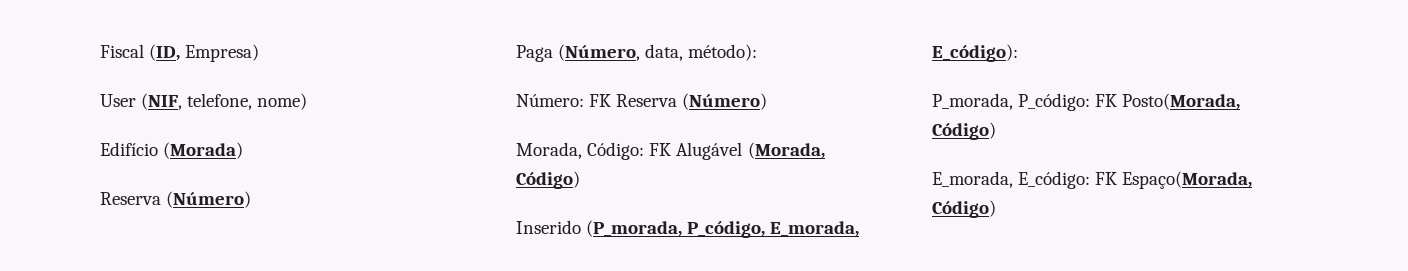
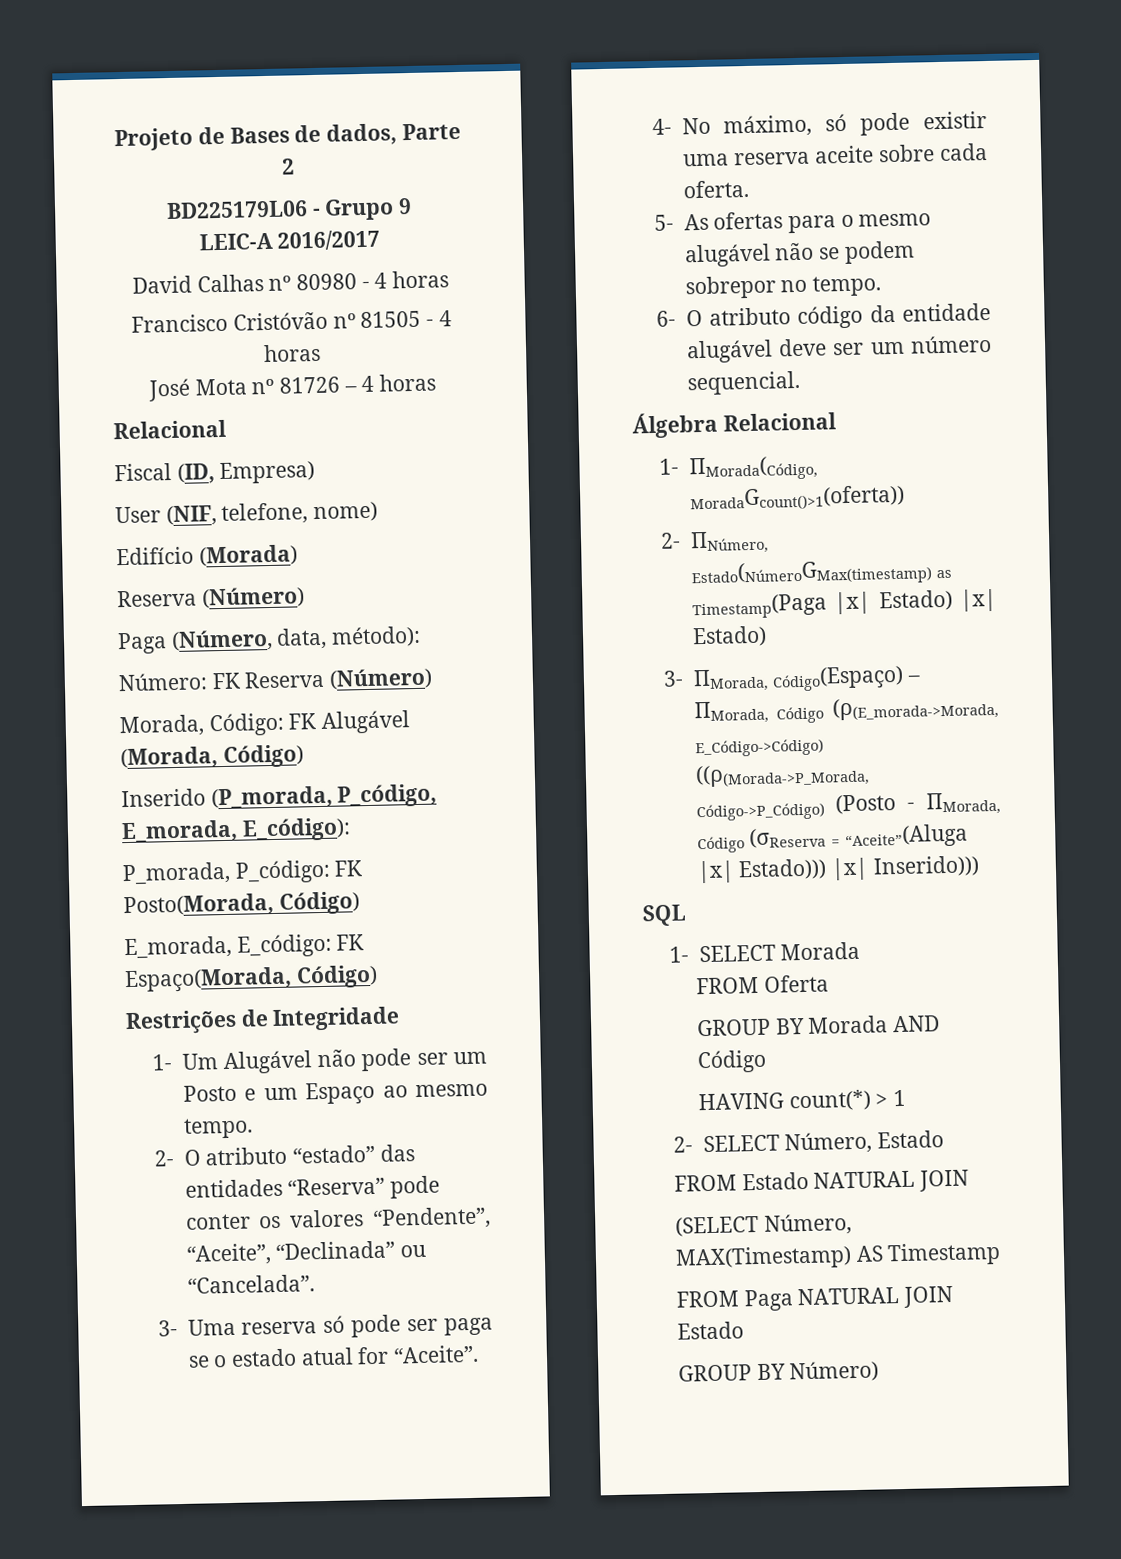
+ Projeto de Bases de dados, Parte 2
+ BD225179L06 - Grupo 9
+ LEIC-A 2016/2017
+ David Calhas nº 80980 - 4 horas
+ Francisco Cristóvão nº 81505 - 4 horas
+ José Mota nº 81726 – 4 horas
+ Relacional
+ Restrições de Integridade
+ 1- Um Alugável não pode ser um Posto e um Espaço ao mesmo tempo.
+ 2- O atributo “estado” das entidades “Reserva” pode conter os valores “Pendente”, “Aceite”, “Declinada” ou “Cancelada”.
+ 3- Uma reserva só pode ser paga se o estado atual for “Aceite”.
+ 4- No máximo, só pode existir uma reserva aceite sobre cada oferta.
+ 5- As ofertas para o mesmo alugável não se podem sobrepor no tempo.
+ 6- O atributo código da entidade alugável deve ser um número sequencial.
+ Álgebra Relacional
+ 1- ΠMorada(Código, MoradaGcount()>1(oferta))
+ 2- ΠNúmero, Estado(NúmeroGMax(timestamp) as Timestamp(Paga |x| Estado) |x| Estado)
+ 3- ΠMorada, Código(Espaço) – ΠMorada, Código (ρ(E_morada->Morada, E_Código->Código) ((ρ(Morada->P_Morada, Código->P_Código) (Posto - ΠMorada, Código (σReserva = “Aceite”(Aluga |x| Estado))) |x| Inserido)))
+ SQL
+ 1- SELECT Morada
+ FROM Oferta
+ GROUP BY Morada AND Código
+ HAVING count(*) > 1
+ 2- SELECT Número, Estado
+ FROM Estado NATURAL JOIN
+ (SELECT Número, MAX(Timestamp) AS Timestamp
+ FROM Paga NATURAL JOIN Estado
+ GROUP BY Número)

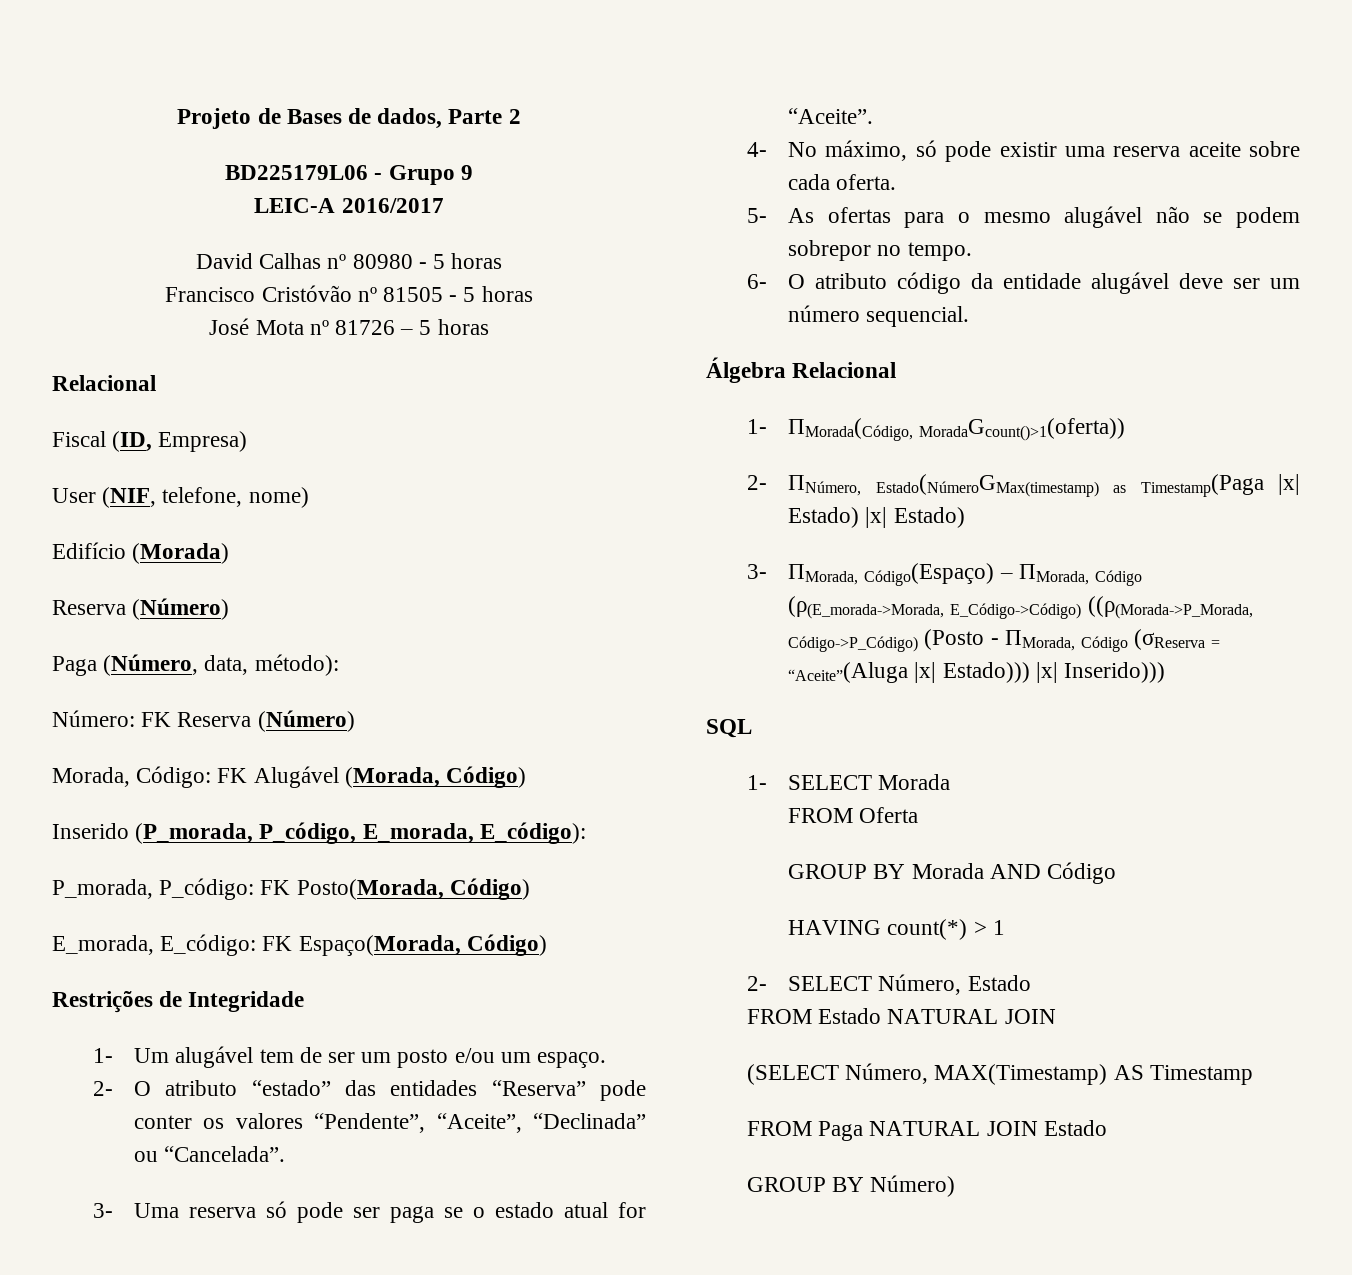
- David Calhas nº 80980 - 4 horas
+ David Calhas nº 80980 - 5 horas
- Francisco Cristóvão nº 81505 - 4 horas
+ Francisco Cristóvão nº 81505 - 5 horas
- José Mota nº 81726 – 4 horas
+ José Mota nº 81726 – 5 horas
- 1- Um Alugável não pode ser um Posto e um Espaço ao mesmo tempo.
+ 1- Um alugável tem de ser um posto e/ou um espaço.

